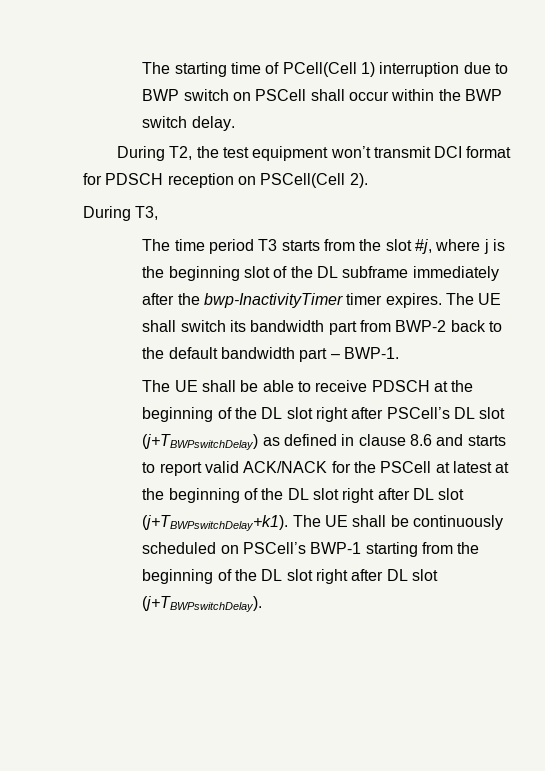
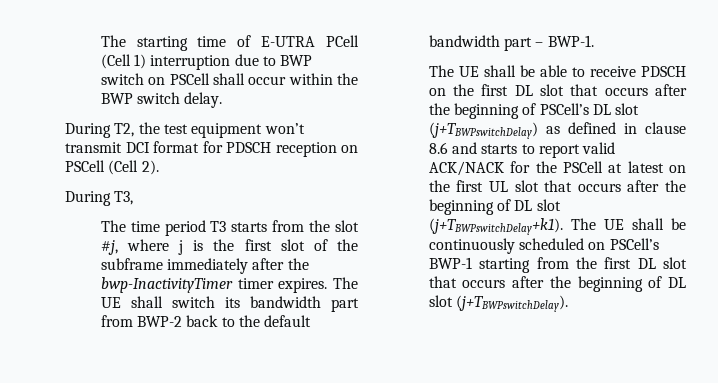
- The starting time of PCell(Cell 1) interruption due to BWP switch on PSCell shall occur within the BWP switch delay.
+ The starting time of E-UTRA PCell (Cell 1) interruption due to BWP switch on PSCell shall occur within the BWP switch delay.
- During T2, the test equipment won’t transmit DCI format for PDSCH reception on PSCell(Cell 2).
+ During T2, the test equipment won’t transmit DCI format for PDSCH reception on PSCell (Cell 2).
- The time period T3 starts from the slot #j, where j is the beginning slot of the DL subframe immediately after the bwp-InactivityTimer timer expires.
+ The time period T3 starts from the slot #j, where j is the first slot of the subframe immediately after the bwp-InactivityTimer timer expires.
- The UE shall be able to receive PDSCH at the beginning of the DL slot right after PSCell’s DL slot (j+TBWPswitchDelay) as defined in clause 8.6 and starts to report valid ACK/NACK for the PSCell at latest at the beginning of the DL slot right after DL slot (j+TBWPswitchDelay+k1).
+ The UE shall be able to receive PDSCH on the first DL slot that occurs after the beginning of PSCell’s DL slot (j+TBWPswitchDelay) as defined in clause 8.6 and starts to report valid ACK/NACK for the PSCell at latest on the first UL slot that occurs after the beginning of DL slot (j+TBWPswitchDelay+k1).
- The UE shall be continuously scheduled on PSCell’s BWP-1 starting from the beginning of the DL slot right after DL slot (j+TBWPswitchDelay).
+ The UE shall be continuously scheduled on PSCell’s BWP-1 starting from the first DL slot that occurs after the beginning of DL slot (j+TBWPswitchDelay).

